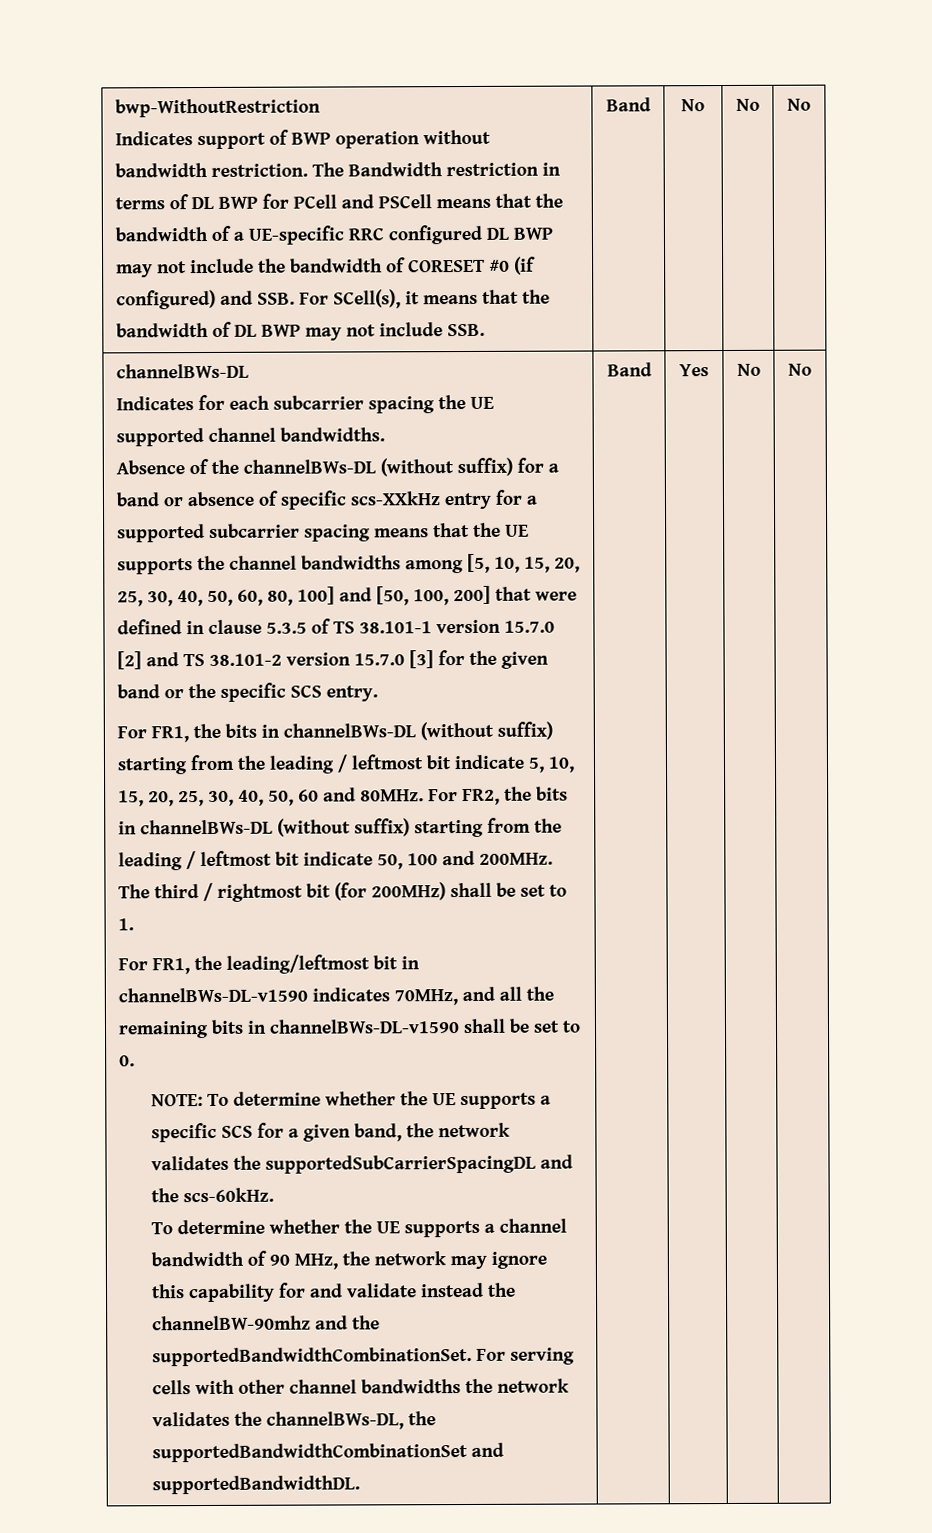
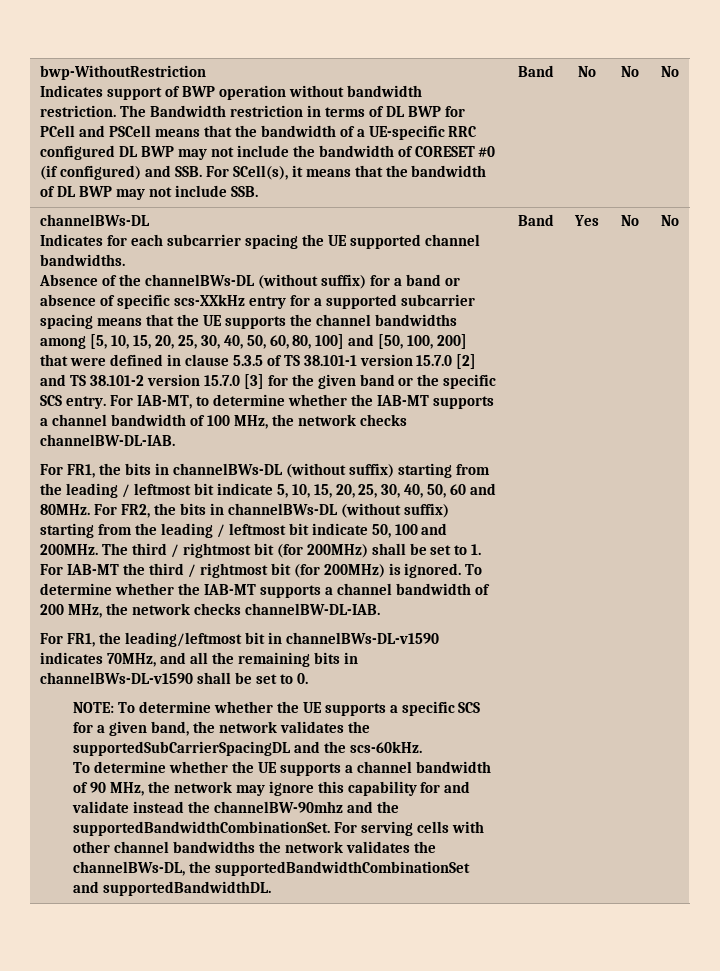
+ For IAB-MT, to determine whether the IAB-MT supports a channel bandwidth of 100 MHz, the network checks channelBW-DL-IAB.
- The third / rightmost bit (for 200MHz) shall be set to 1.
+ The third / rightmost bit (for 200MHz) shall be set to 1. For IAB-MT the third / rightmost bit (for 200MHz) is ignored. To determine whether the IAB-MT supports a channel bandwidth of 200 MHz, the network checks channelBW-DL-IAB.

